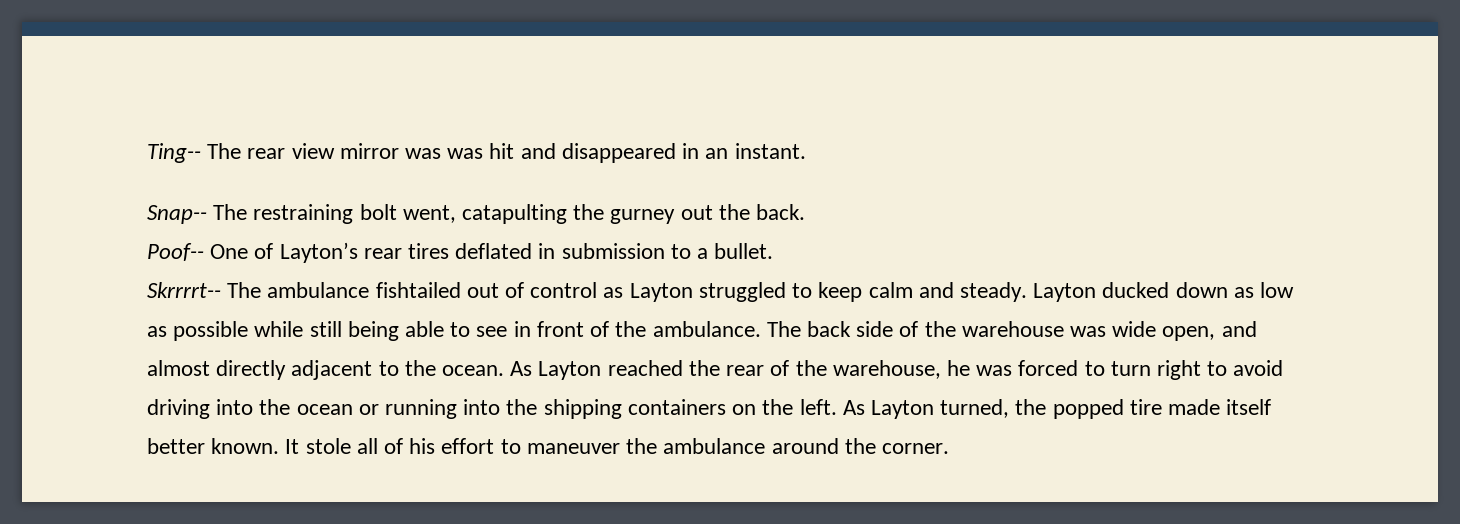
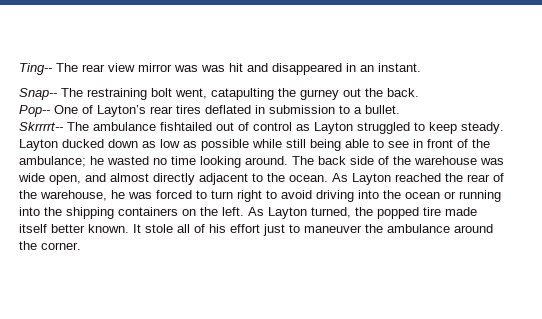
- Poof-- One of Layton’s rear tires deflated in submission to a bullet.
+ Pop-- One of Layton’s rear tires deflated in submission to a bullet.
- Skrrrrt-- The ambulance fishtailed out of control as Layton struggled to keep calm and steady.
+ Skrrrrt-- The ambulance fishtailed out of control as Layton struggled to keep steady.
- Layton ducked down as low as possible while still being able to see in front of the ambulance.
+ Layton ducked down as low as possible while still being able to see in front of the ambulance; he wasted no time looking around.
- It stole all of his effort to maneuver the ambulance around the corner.
+ It stole all of his effort just to maneuver the ambulance around the corner.

